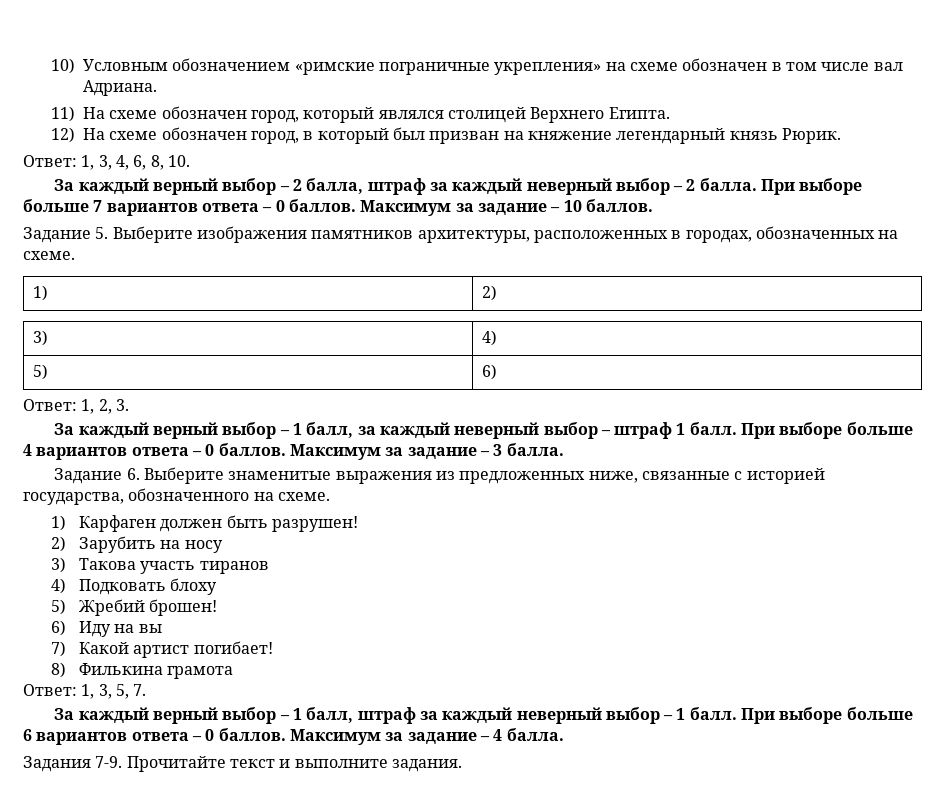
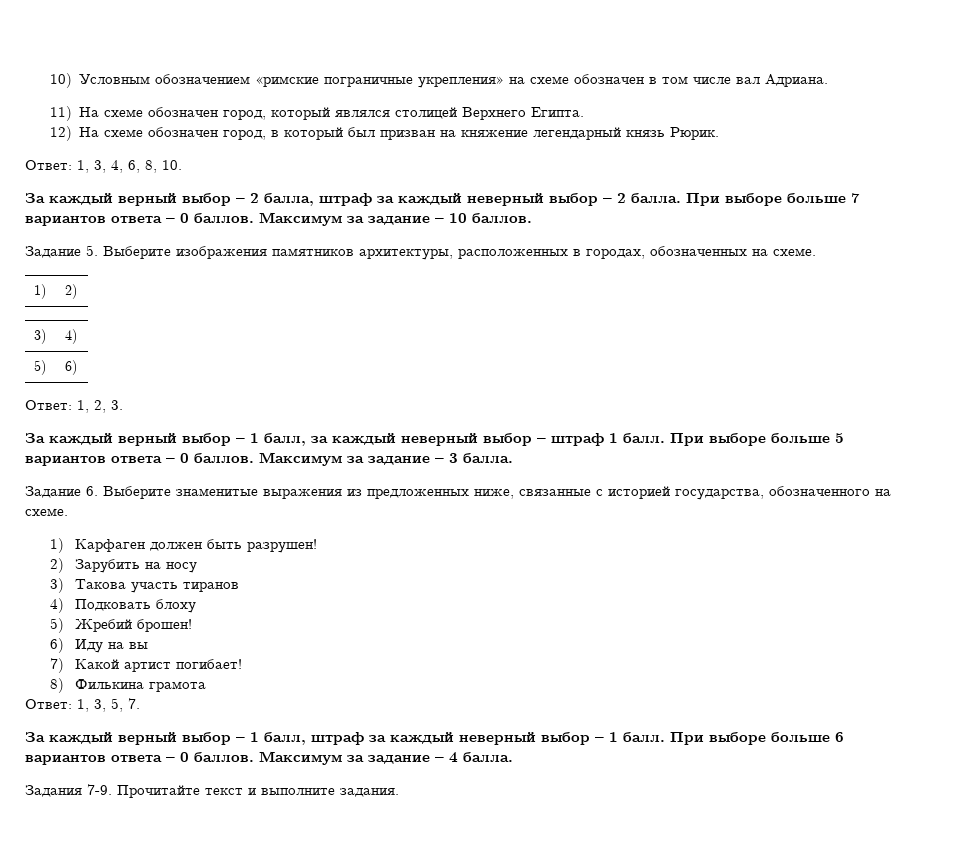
- При выборе больше 4 вариантов ответа – 0 баллов.
+ При выборе больше 5 вариантов ответа – 0 баллов.

